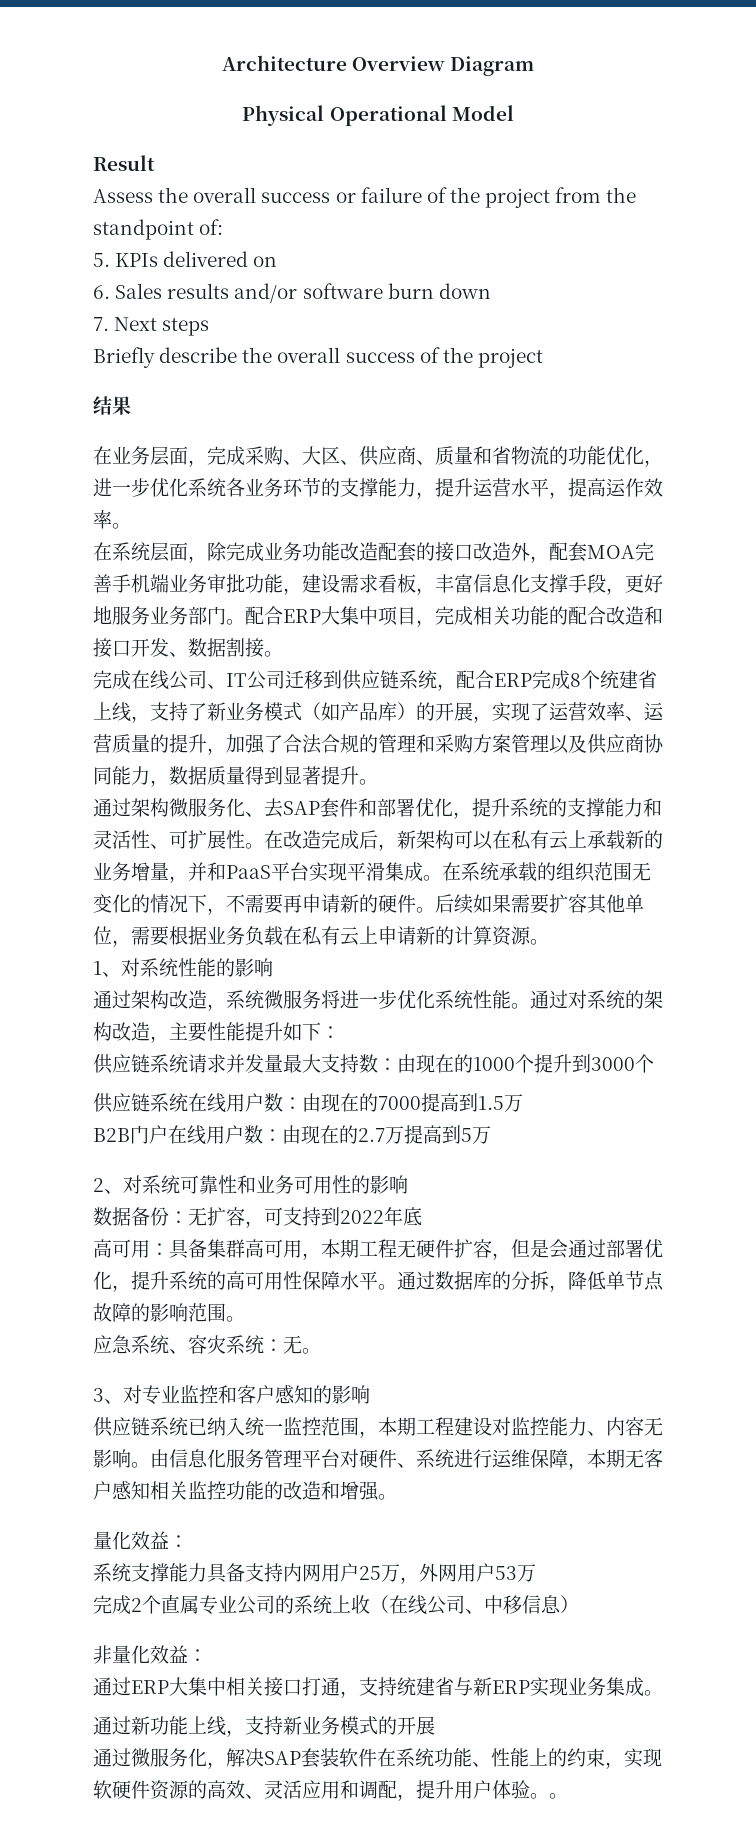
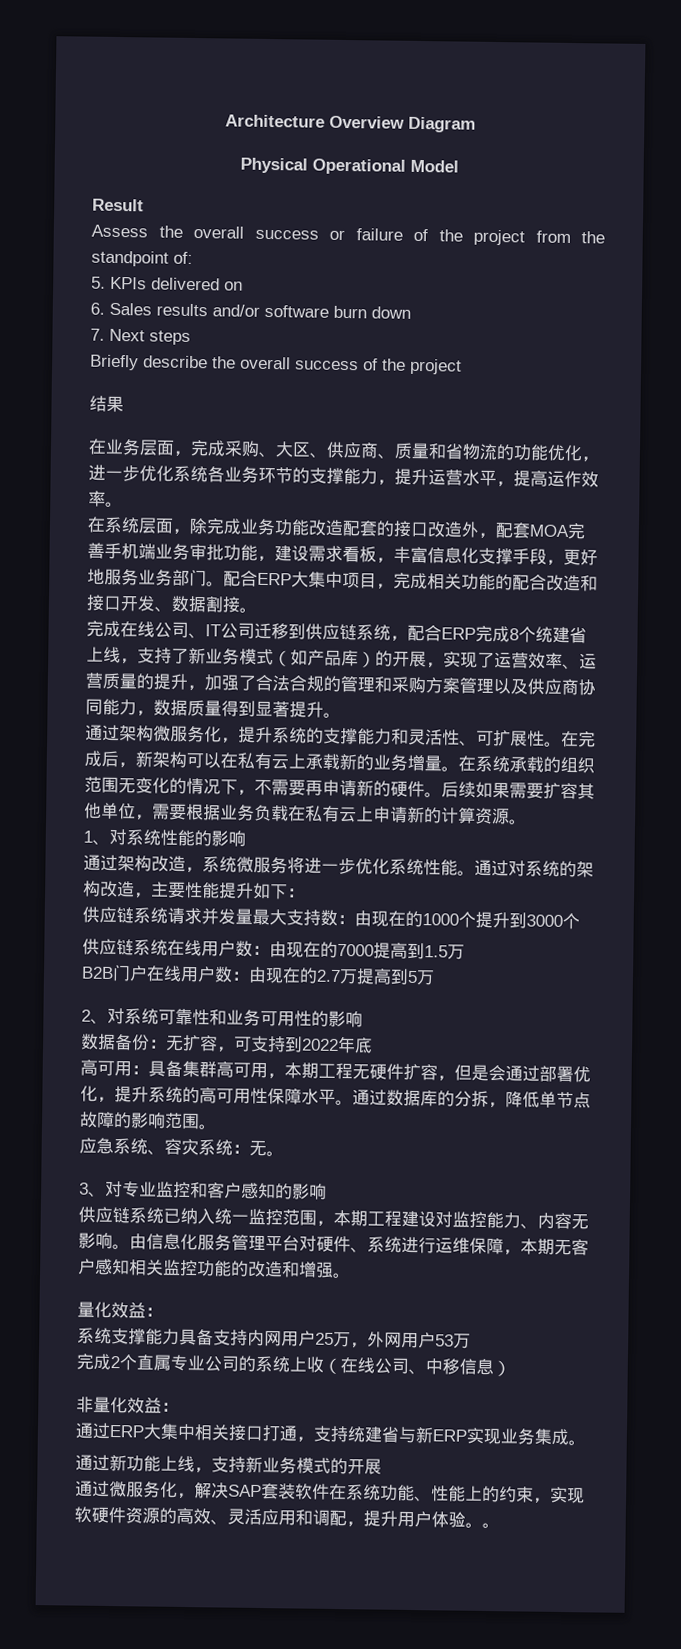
- 通过架构微服务化、去SAP套件和部署优化，提升系统的支撑能力和灵活性、可扩展性。
+ 通过架构微服务化，提升系统的支撑能力和灵活性、可扩展性。
- 在改造完成后，新架构可以在私有云上承载新的业务增量，并和PaaS平台实现平滑集成。
+ 在完成后，新架构可以在私有云上承载新的业务增量。

